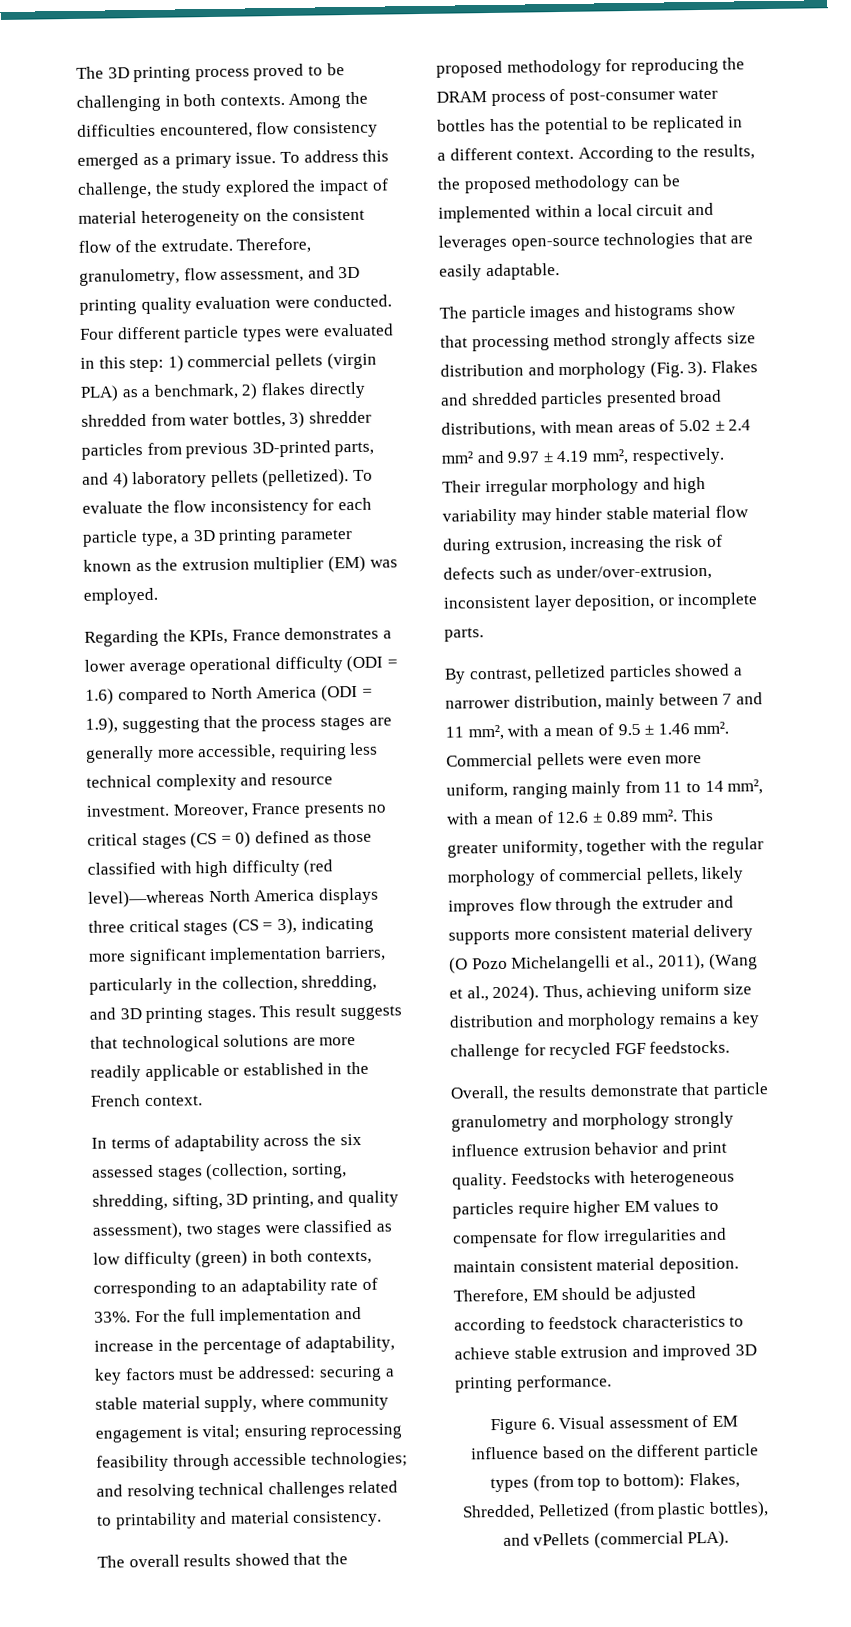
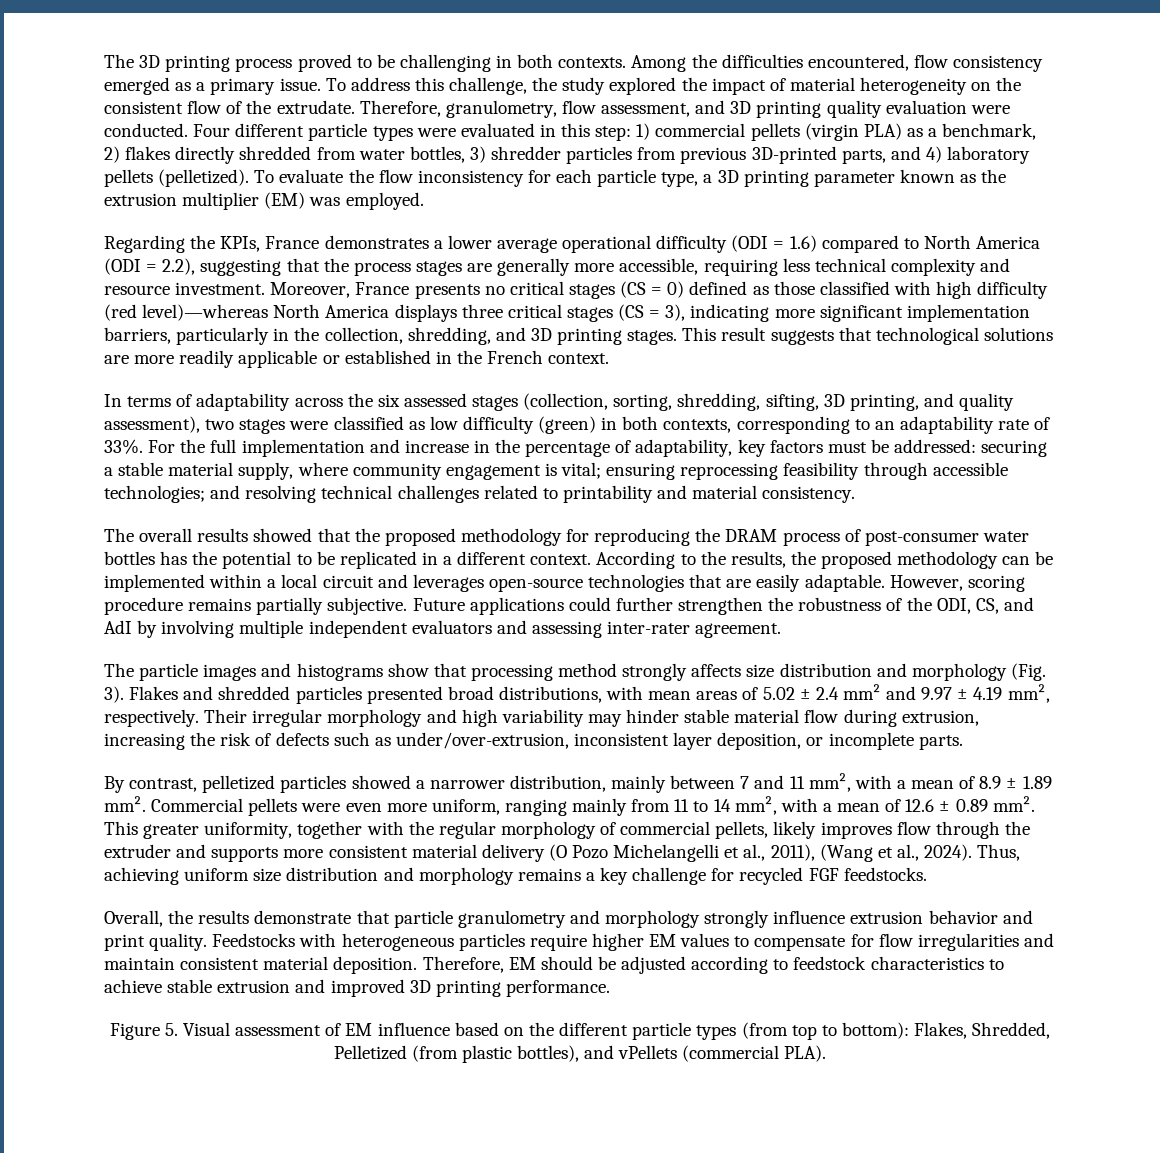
- Regarding the KPIs, France demonstrates a lower average operational difficulty (ODI = 1.6) compared to North America (ODI = 1.9), suggesting that the process stages are generally more accessible, requiring less technical complexity and resource investment.
+ Regarding the KPIs, France demonstrates a lower average operational difficulty (ODI = 1.6) compared to North America (ODI = 2.2), suggesting that the process stages are generally more accessible, requiring less technical complexity and resource investment.
+ However, scoring procedure remains partially subjective. Future applications could further strengthen the robustness of the ODI, CS, and AdI by involving multiple independent evaluators and assessing inter-rater agreement.
- By contrast, pelletized particles showed a narrower distribution, mainly between 7 and 11 mm², with a mean of 9.5 ± 1.46 mm².
+ By contrast, pelletized particles showed a narrower distribution, mainly between 7 and 11 mm², with a mean of 8.9 ± 1.89 mm².
- Figure 6. Visual assessment of EM influence based on the different particle types (from top to bottom): Flakes, Shredded, Pelletized (from plastic bottles), and vPellets (commercial PLA).
+ Figure 5. Visual assessment of EM influence based on the different particle types (from top to bottom): Flakes, Shredded, Pelletized (from plastic bottles), and vPellets (commercial PLA).

